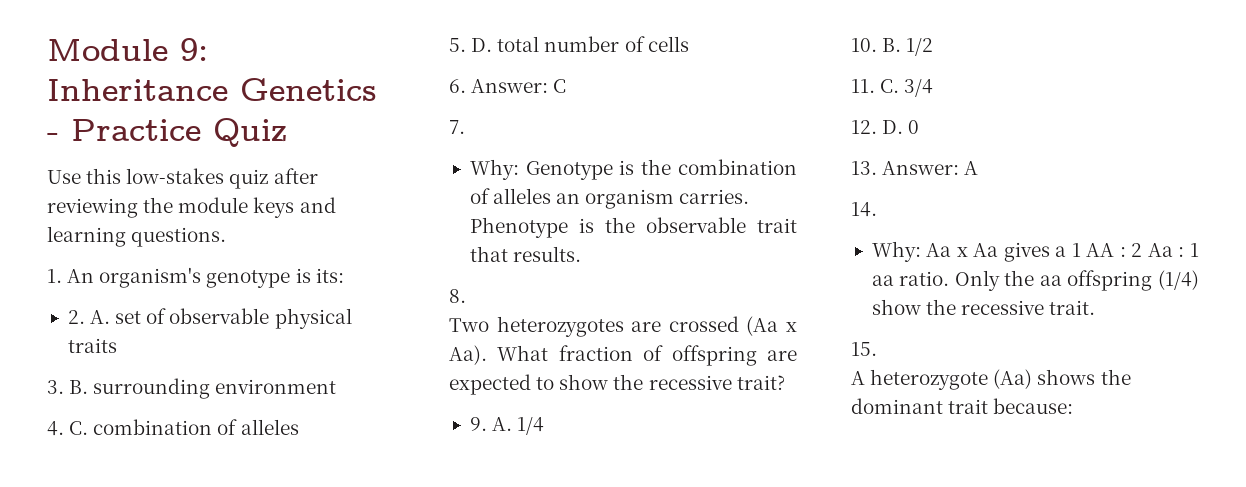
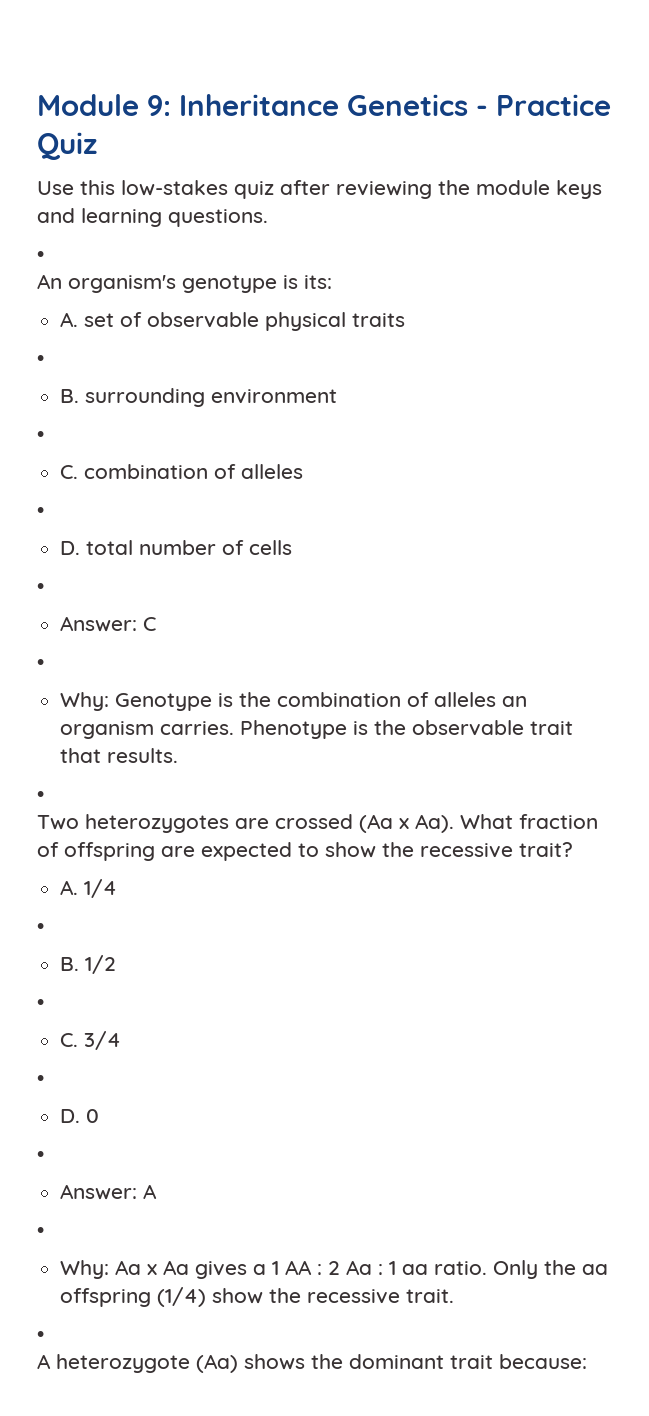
  Use this low-stakes quiz after reviewing the module keys and learning questions.
- 1. An organism's genotype is its:
+ •
+ An organism's genotype is its:
- 2. A. set of observable physical traits
- 3. B. surrounding environment
- 4. C. combination of alleles
- 5. D. total number of cells
- 6. Answer: C
- 7.
+ A. set of observable physical traits
+ •
+ B. surrounding environment
+ •
+ C. combination of alleles
+ •
+ D. total number of cells
+ •
+ Answer: C
+ •
  Phenotype is the observable trait that results.
- 8.
+ •
- 9. A. 1/4
- 10. B. 1/2
- 11. C. 3/4
- 12. D. 0
- 13. Answer: A
- 14.
+ A. 1/4
+ •
+ B. 1/2
+ •
+ C. 3/4
+ •
+ D. 0
+ •
+ Answer: A
+ •
  Only the aa offspring (1/4) show the recessive trait.
- 15.
+ •

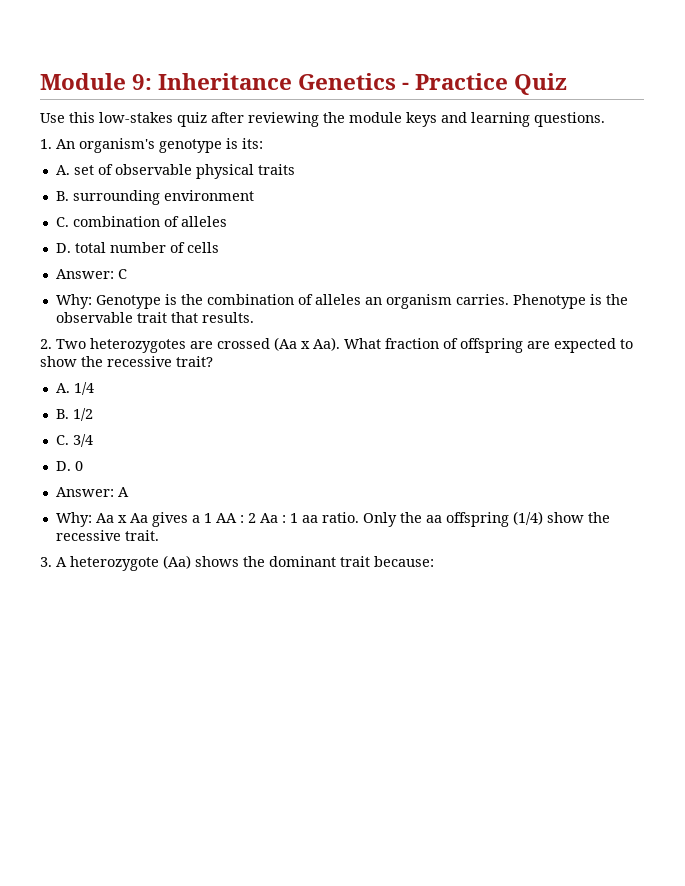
  Use this low-stakes quiz after reviewing the module keys and learning questions.
- •
- An organism's genotype is its:
+ 1. An organism's genotype is its:
  A. set of observable physical traits
- •
  B. surrounding environment
- •
  C. combination of alleles
- •
  D. total number of cells
- •
  Answer: C
- •
  Phenotype is the observable trait that results.
- •
- Two heterozygotes are crossed (Aa x Aa). What fraction of offspring are expected to show the recessive trait?
+ 2. Two heterozygotes are crossed (Aa x Aa). What fraction of offspring are expected to show the recessive trait?
  A. 1/4
- •
  B. 1/2
- •
  C. 3/4
- •
  D. 0
- •
  Answer: A
- •
  Only the aa offspring (1/4) show the recessive trait.
- •
- A heterozygote (Aa) shows the dominant trait because:
+ 3. A heterozygote (Aa) shows the dominant trait because:

